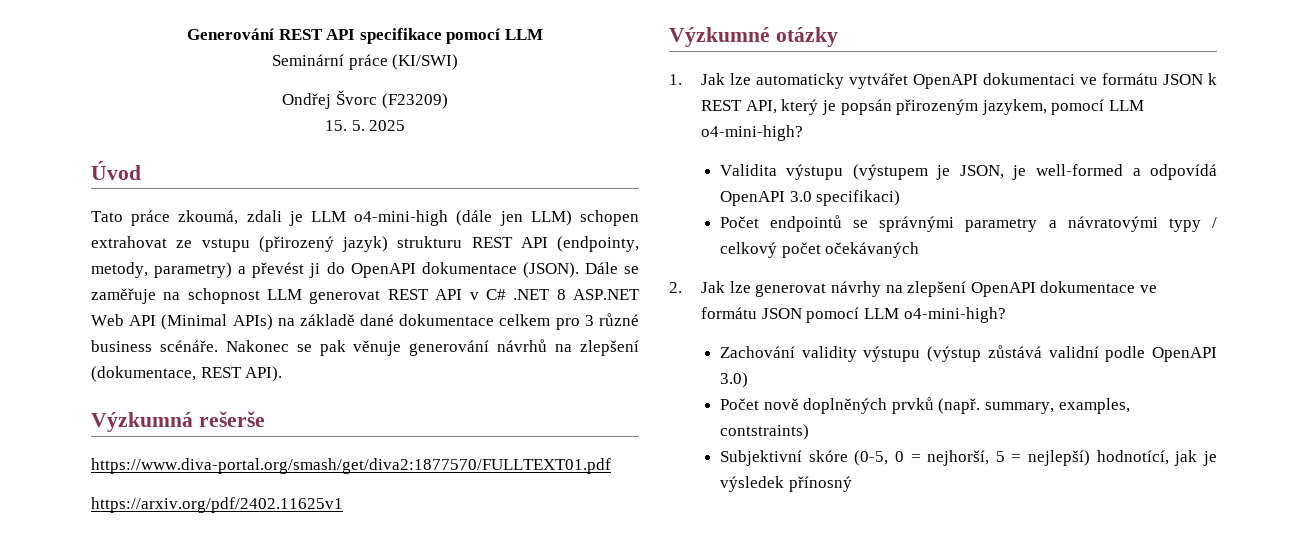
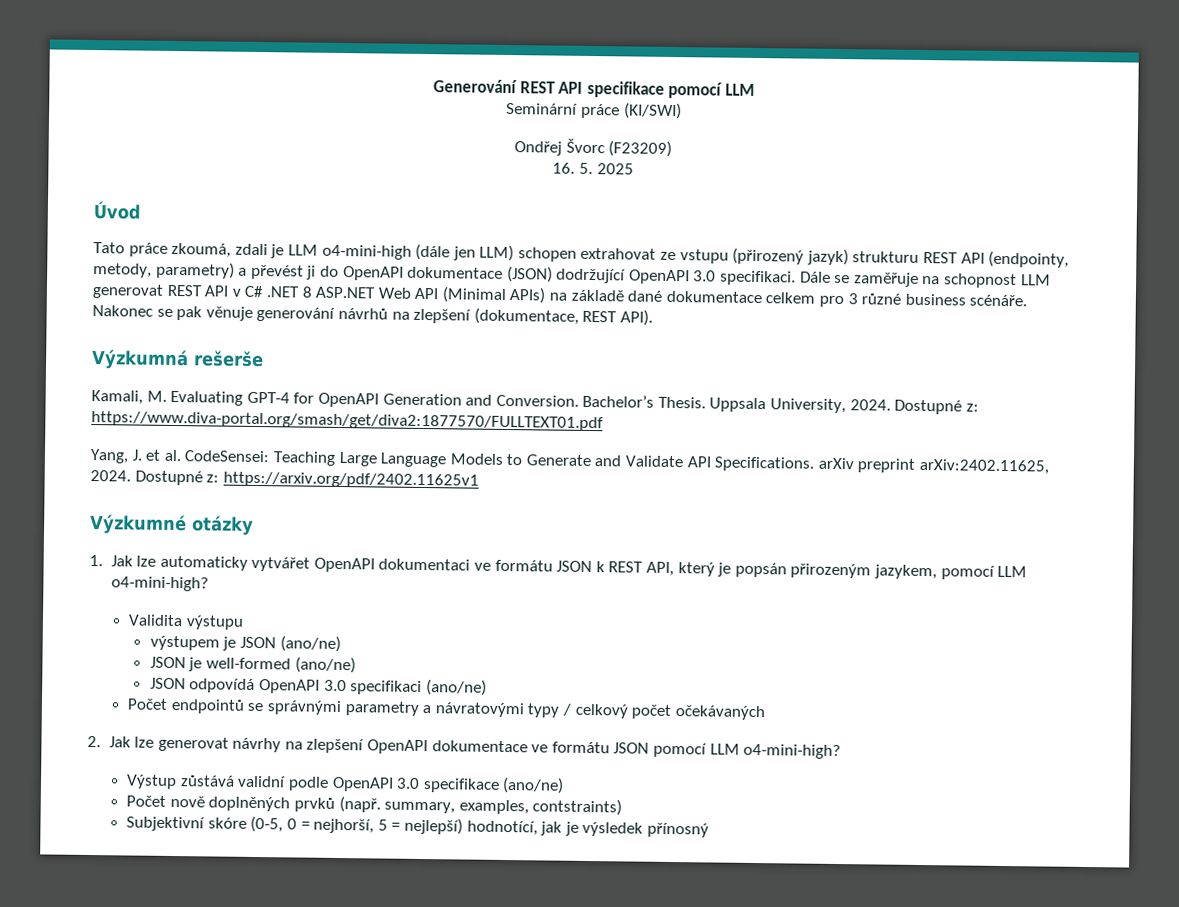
- 15. 5. 2025
+ 16. 5. 2025
- Tato práce zkoumá, zdali je LLM o4-mini-high (dále jen LLM) schopen extrahovat ze vstupu (přirozený jazyk) strukturu REST API (endpointy, metody, parametry) a převést ji do OpenAPI dokumentace (JSON).
+ Tato práce zkoumá, zdali je LLM o4-mini-high (dále jen LLM) schopen extrahovat ze vstupu (přirozený jazyk) strukturu REST API (endpointy, metody, parametry) a převést ji do OpenAPI dokumentace (JSON) dodržující OpenAPI 3.0 specifikaci.
- https://www.diva-portal.org/smash/get/diva2:1877570/FULLTEXT01.pdf
- https://arxiv.org/pdf/2402.11625v1
+ Kamali, M. Evaluating GPT-4 for OpenAPI Generation and Conversion. Bachelor’s Thesis. Uppsala University, 2024. Dostupné z: https://www.diva-portal.org/smash/get/diva2:1877570/FULLTEXT01.pdf
+ Yang, J. et al. CodeSensei: Teaching Large Language Models to Generate and Validate API Specifications. arXiv preprint arXiv:2402.11625, 2024. Dostupné z: https://arxiv.org/pdf/2402.11625v1
- Validita výstupu (výstupem je JSON, je well-formed a odpovídá OpenAPI 3.0 specifikaci)
+ Validita výstupu
+ výstupem je JSON (ano/ne)
+ JSON je well-formed (ano/ne)
+ JSON odpovídá OpenAPI 3.0 specifikaci (ano/ne)
- Zachování validity výstupu (výstup zůstává validní podle OpenAPI 3.0)
+ Výstup zůstává validní podle OpenAPI 3.0 specifikace (ano/ne)

